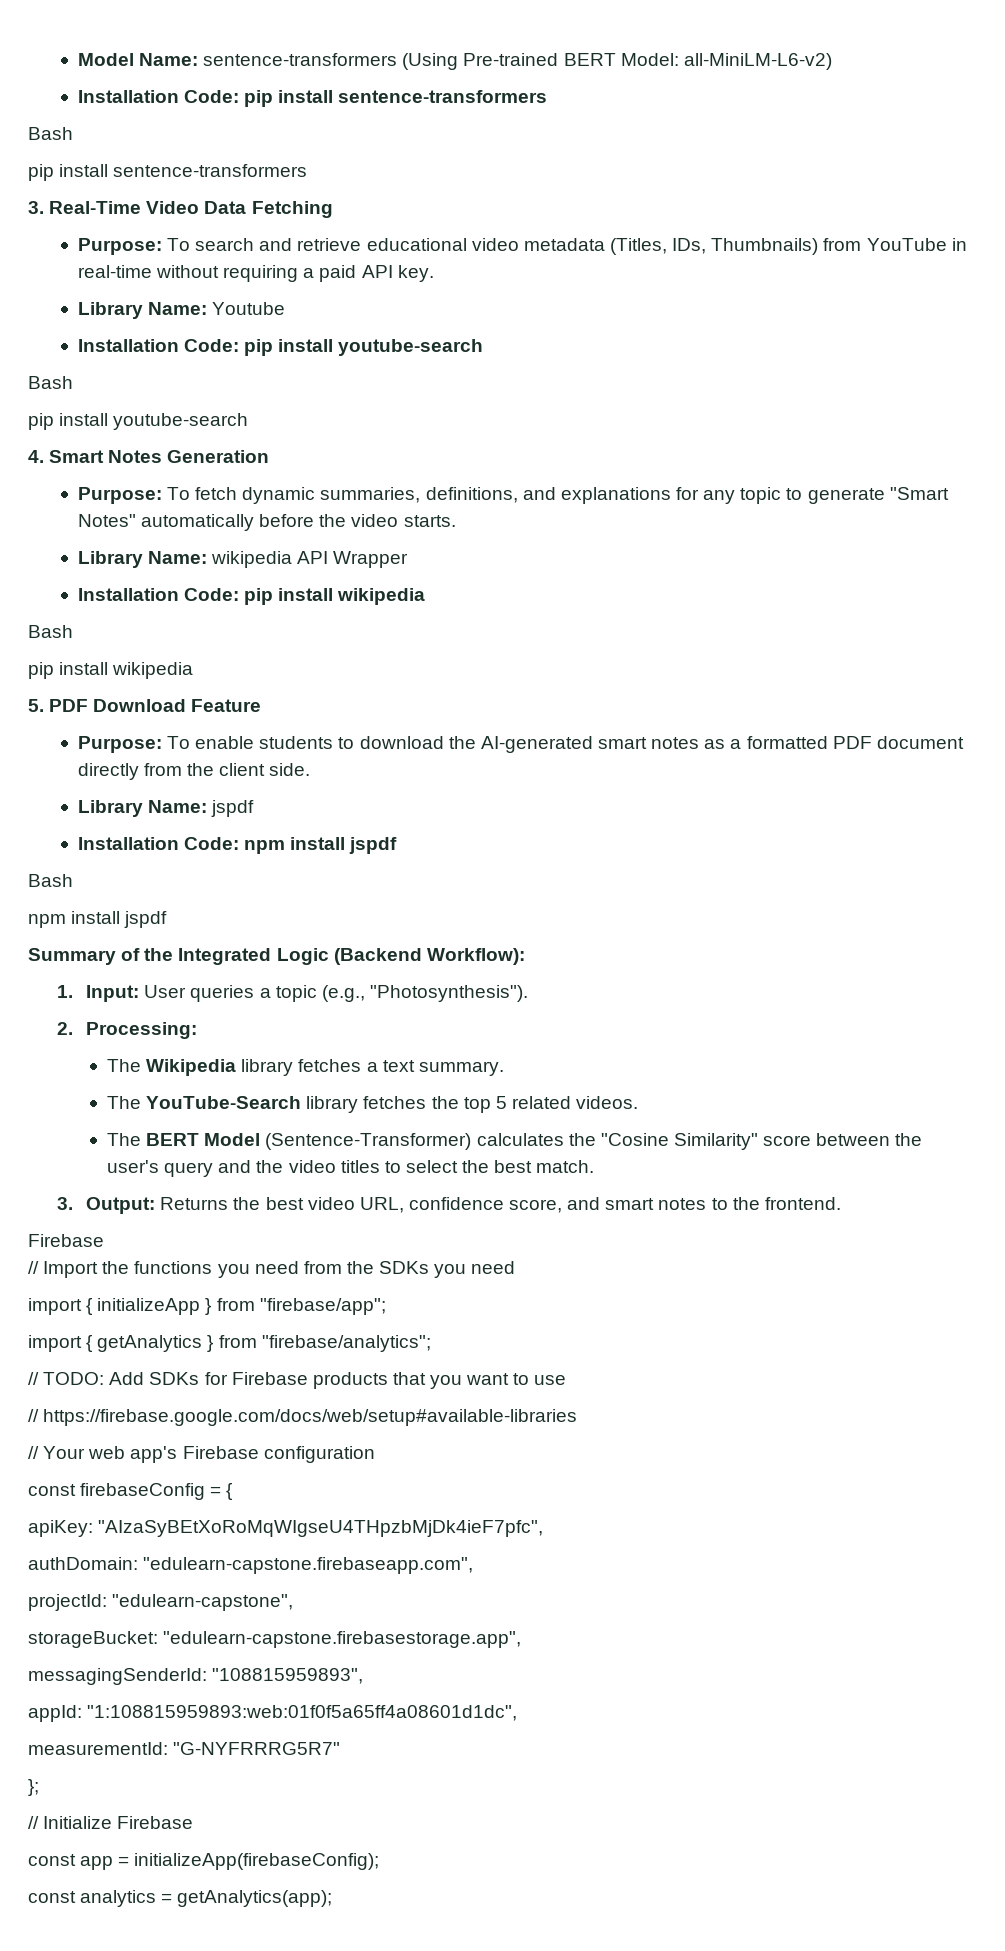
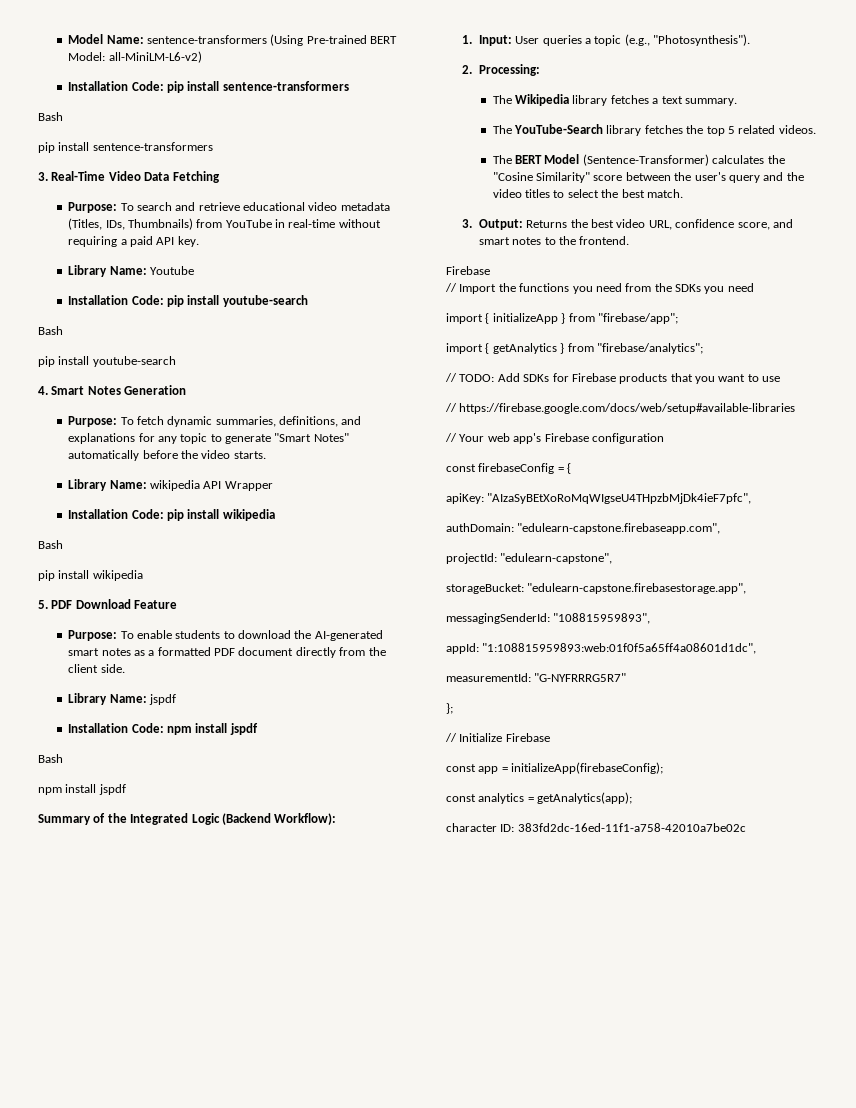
+ character ID: 383fd2dc-16ed-11f1-a758-42010a7be02c

